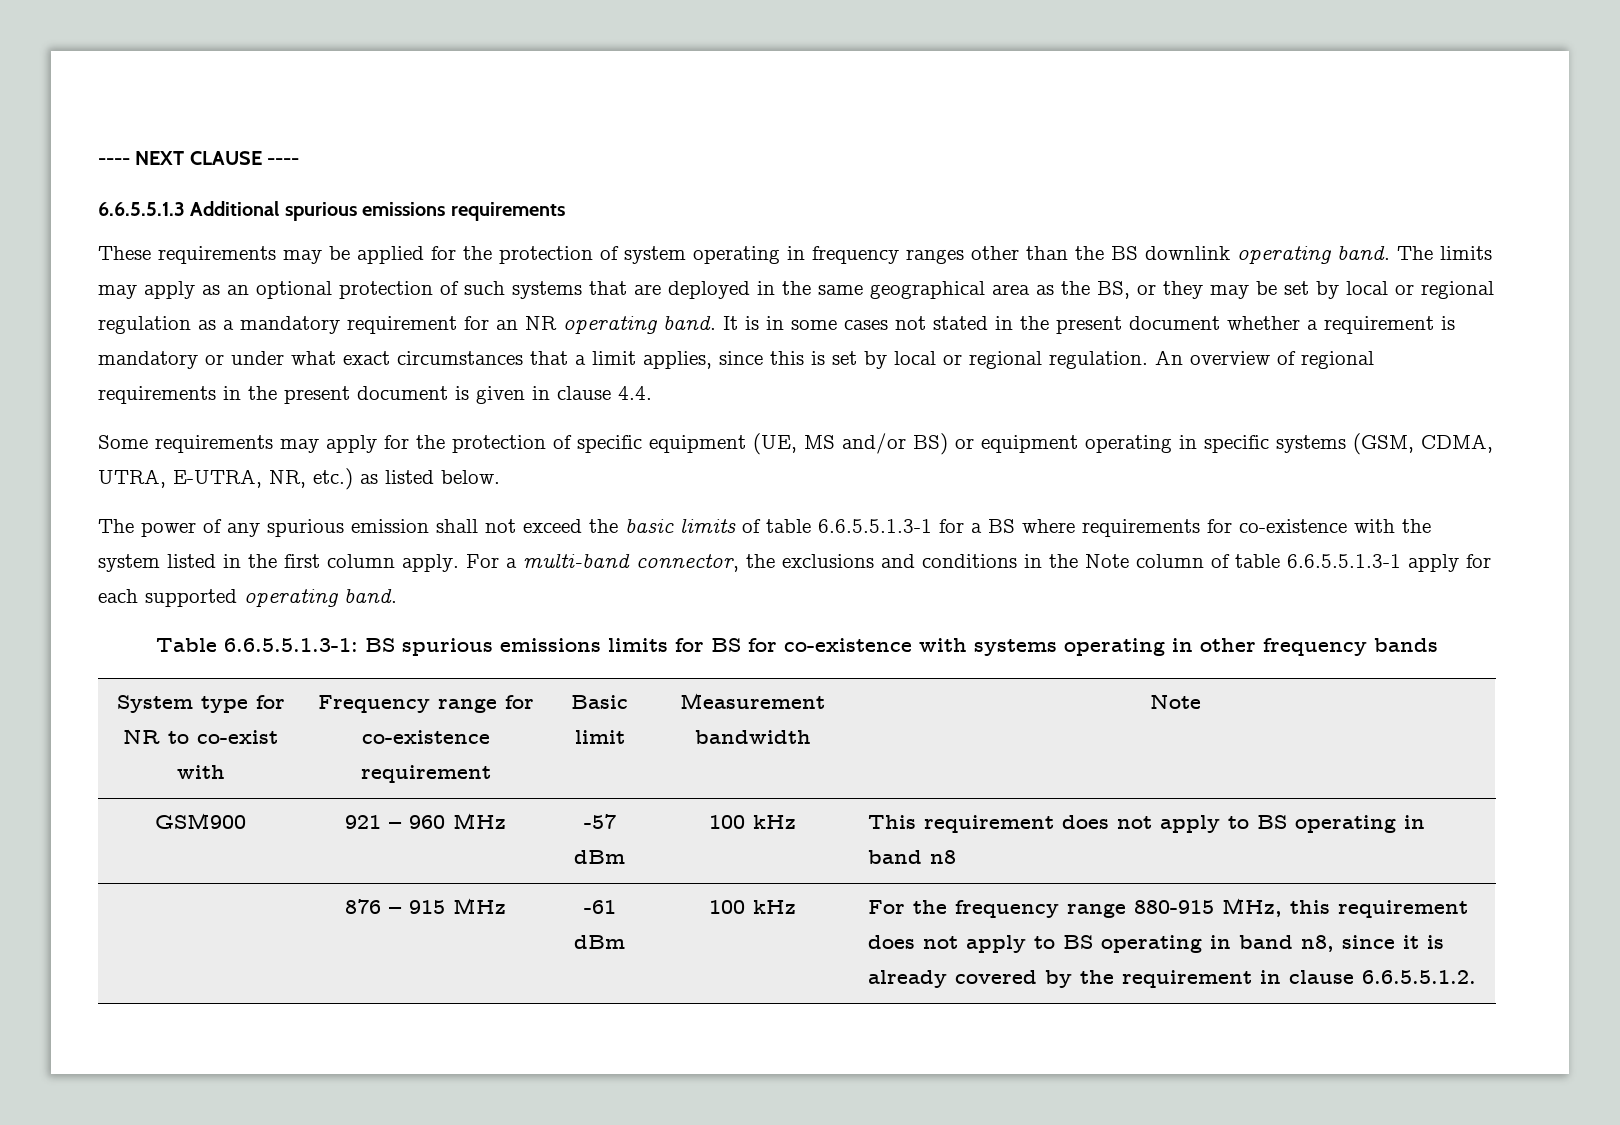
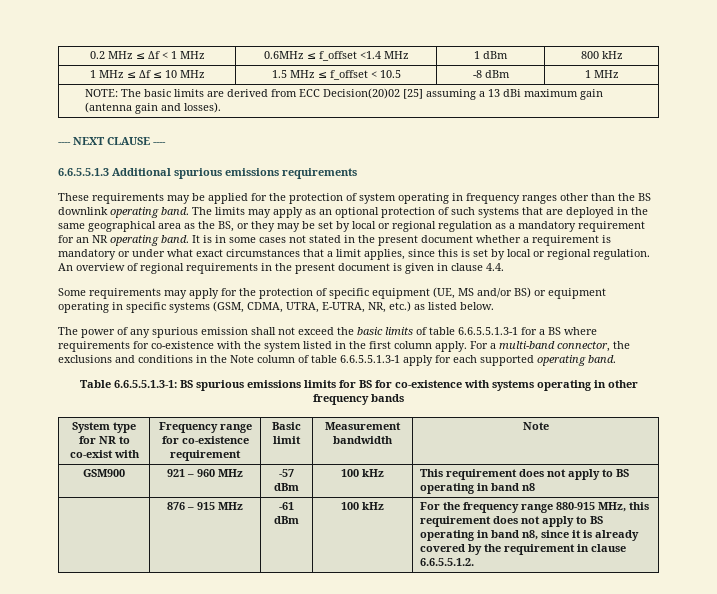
+ 0.2 MHz ≤ Δf < 1 MHz | 0.6MHz ≤ f_offset <1.4 MHz | 1 dBm | 800 kHz
+ 1 MHz ≤ Δf ≤ 10 MHz | 1.5 MHz ≤ f_offset < 10.5 | -8 dBm | 1 MHz
+ NOTE: The basic limits are derived from ECC Decision(20)02 [25] assuming a 13 dBi maximum gain (antenna gain and losses).

